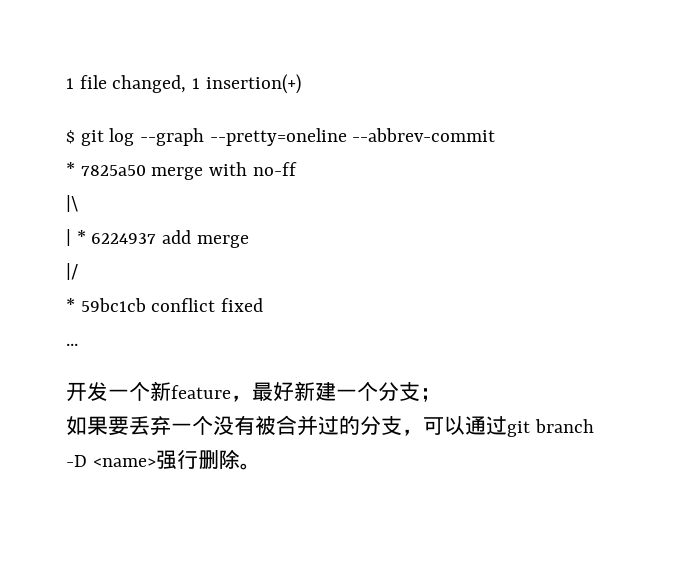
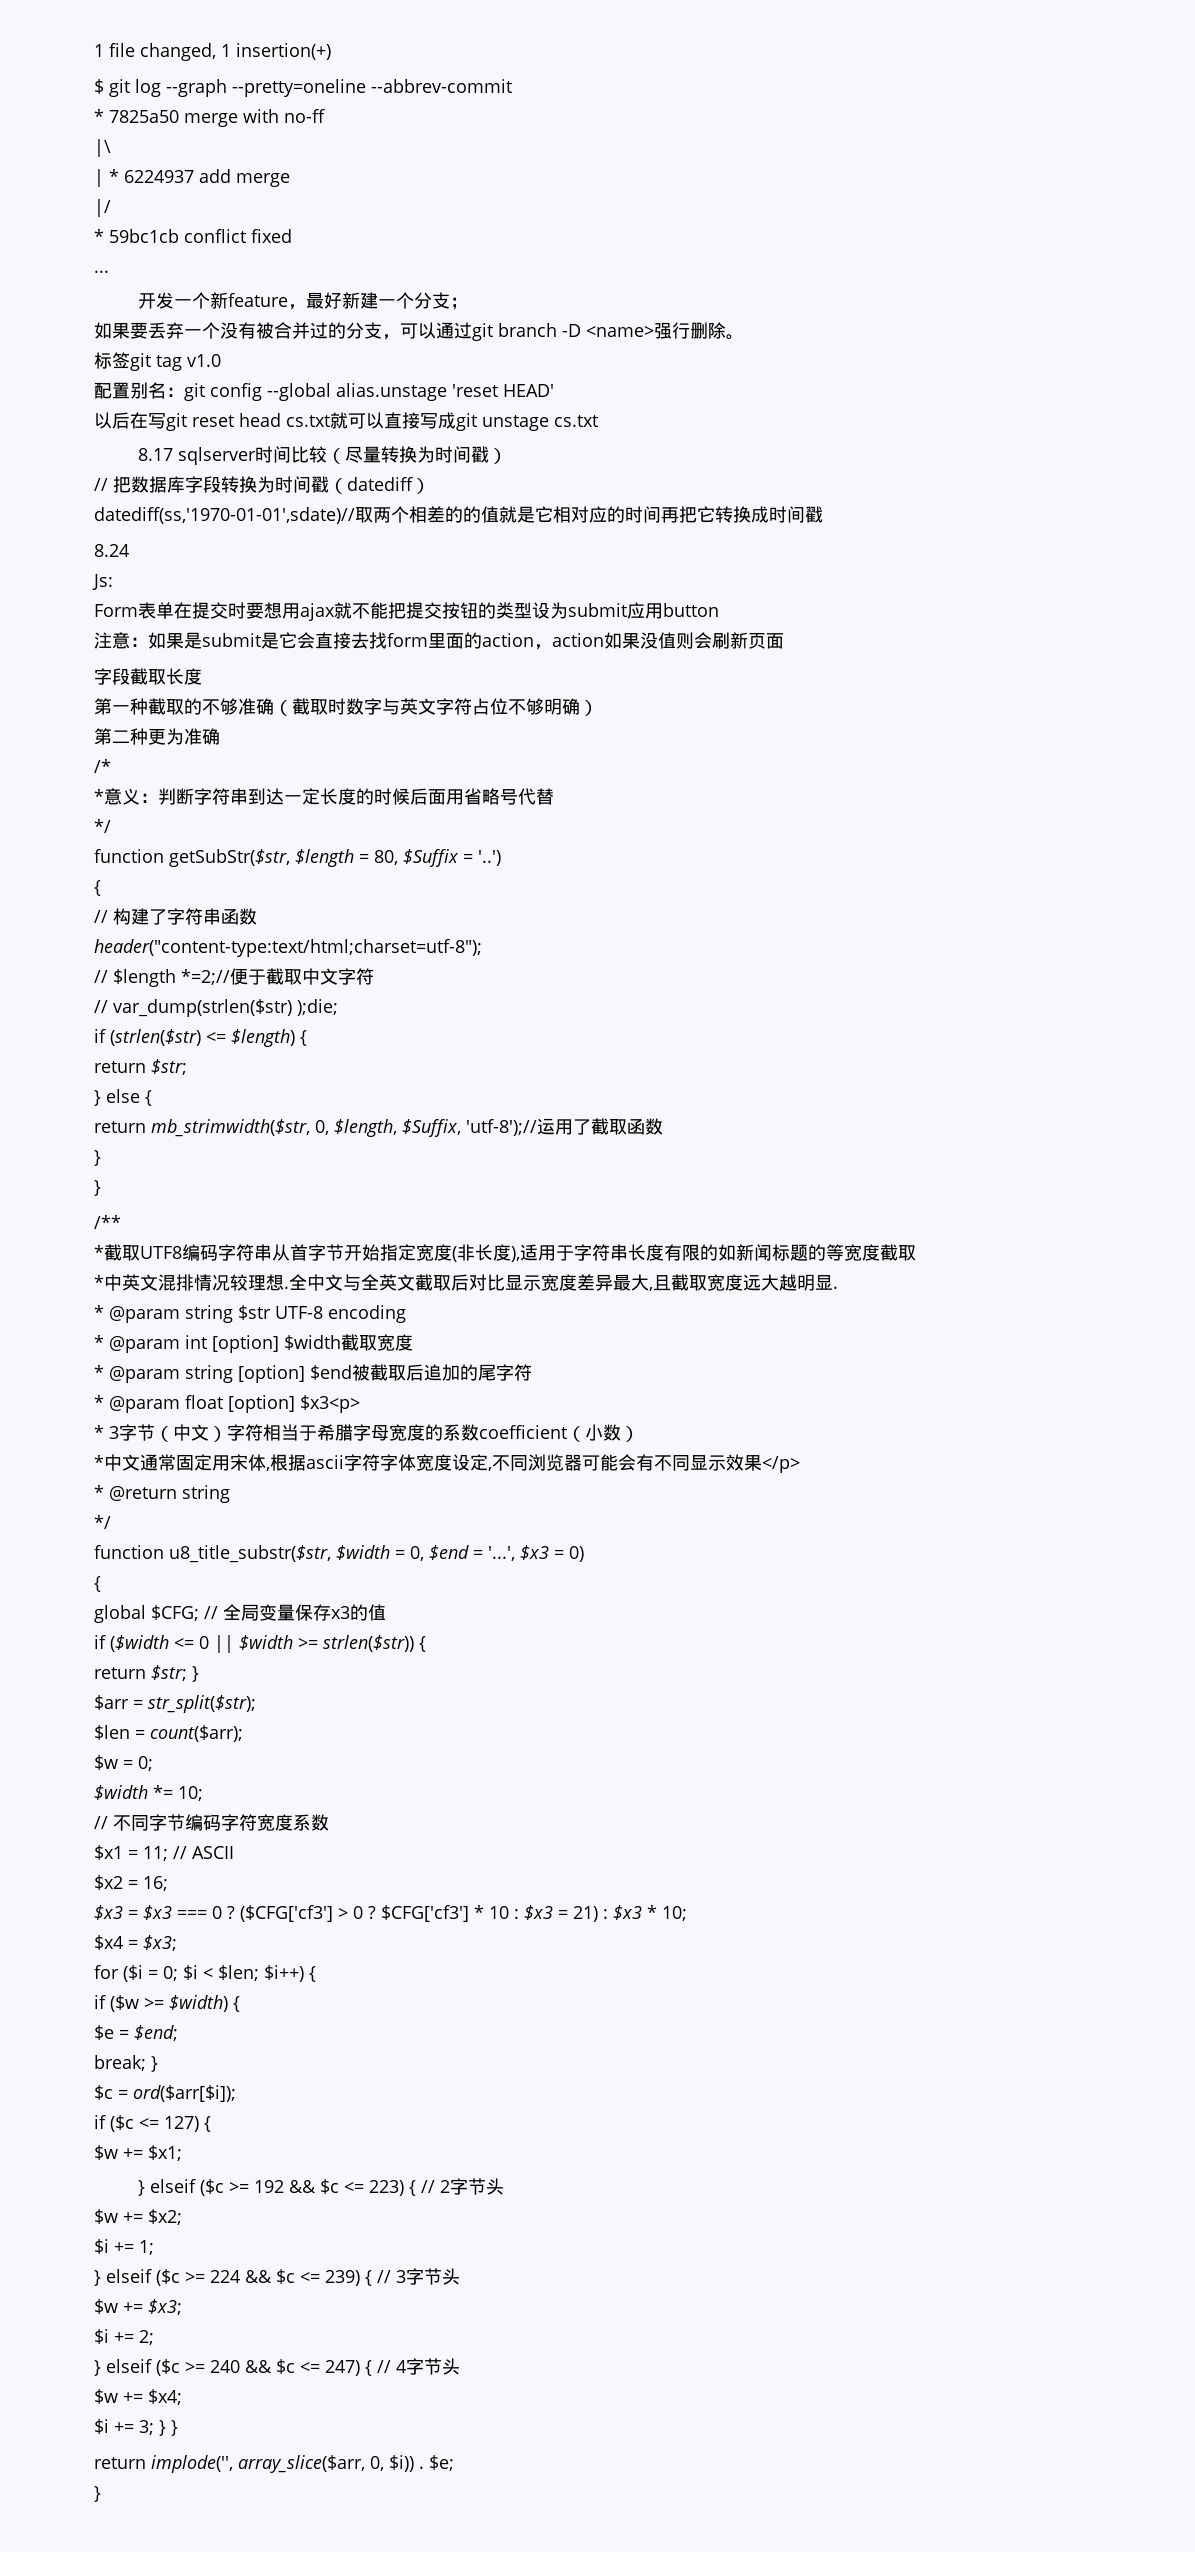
+ 标签git tag v1.0
+ 配置别名：git config --global alias.unstage 'reset HEAD'
+ 以后在写git reset head cs.txt就可以直接写成git unstage cs.txt
+ 8.17 sqlserver时间比较（尽量转换为时间戳）
+ // 把数据库字段转换为时间戳（datediff）
+ datediff(ss,'1970-01-01',sdate)//取两个相差的的值就是它相对应的时间再把它转换成时间戳
+ 8.24
+ Js:
+ Form表单在提交时要想用ajax就不能把提交按钮的类型设为submit应用button
+ 注意：如果是submit是它会直接去找form里面的action，action如果没值则会刷新页面
+ 字段截取长度
+ 第一种截取的不够准确（截取时数字与英文字符占位不够明确）
+ 第二种更为准确
+ /*
+ *意义：判断字符串到达一定长度的时候后面用省略号代替
+ */
+ function getSubStr($str, $length = 80, $Suffix = '..')
+ {
+ // 构建了字符串函数
+ header("content-type:text/html;charset=utf-8");
+ // $length *=2;//便于截取中文字符
+ // var_dump(strlen($str) );die;
+ if (strlen($str) <= $length) {
+ return $str;
+ } else {
+ return mb_strimwidth($str, 0, $length, $Suffix, 'utf-8');//运用了截取函数
+ }
+ }
+ /**
+ *截取UTF8编码字符串从首字节开始指定宽度(非长度),适用于字符串长度有限的如新闻标题的等宽度截取
+ *中英文混排情况较理想.全中文与全英文截取后对比显示宽度差异最大,且截取宽度远大越明显.
+ * @param string $str UTF-8 encoding
+ * @param int [option] $width截取宽度
+ * @param string [option] $end被截取后追加的尾字符
+ * @param float [option] $x3<p>
+ * 3字节（中文）字符相当于希腊字母宽度的系数coefficient（小数）
+ *中文通常固定用宋体,根据ascii字符字体宽度设定,不同浏览器可能会有不同显示效果</p>
+ * @return string
+ */
+ function u8_title_substr($str, $width = 0, $end = '...', $x3 = 0)
+ {
+ global $CFG; // 全局变量保存x3的值
+ if ($width <= 0 || $width >= strlen($str)) {
+ return $str; }
+ $arr = str_split($str);
+ $len = count($arr);
+ $w = 0;
+ $width *= 10;
+ // 不同字节编码字符宽度系数
+ $x1 = 11; // ASCII
+ $x2 = 16;
+ $x3 = $x3 === 0 ? ($CFG['cf3'] > 0 ? $CFG['cf3'] * 10 : $x3 = 21) : $x3 * 10;
+ $x4 = $x3;
+ for ($i = 0; $i < $len; $i++) {
+ if ($w >= $width) {
+ $e = $end;
+ break; }
+ $c = ord($arr[$i]);
+ if ($c <= 127) {
+ $w += $x1;
+ } elseif ($c >= 192 && $c <= 223) { // 2字节头
+ $w += $x2;
+ $i += 1;
+ } elseif ($c >= 224 && $c <= 239) { // 3字节头
+ $w += $x3;
+ $i += 2;
+ } elseif ($c >= 240 && $c <= 247) { // 4字节头
+ $w += $x4;
+ $i += 3; } }
+ return implode('', array_slice($arr, 0, $i)) . $e;
+ }

